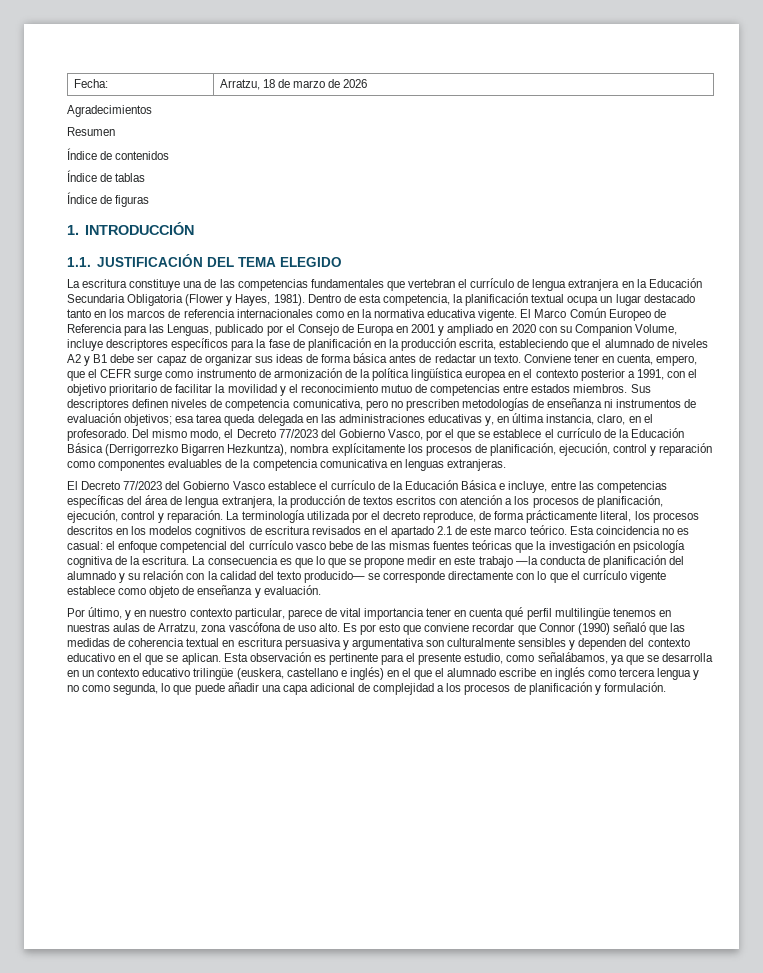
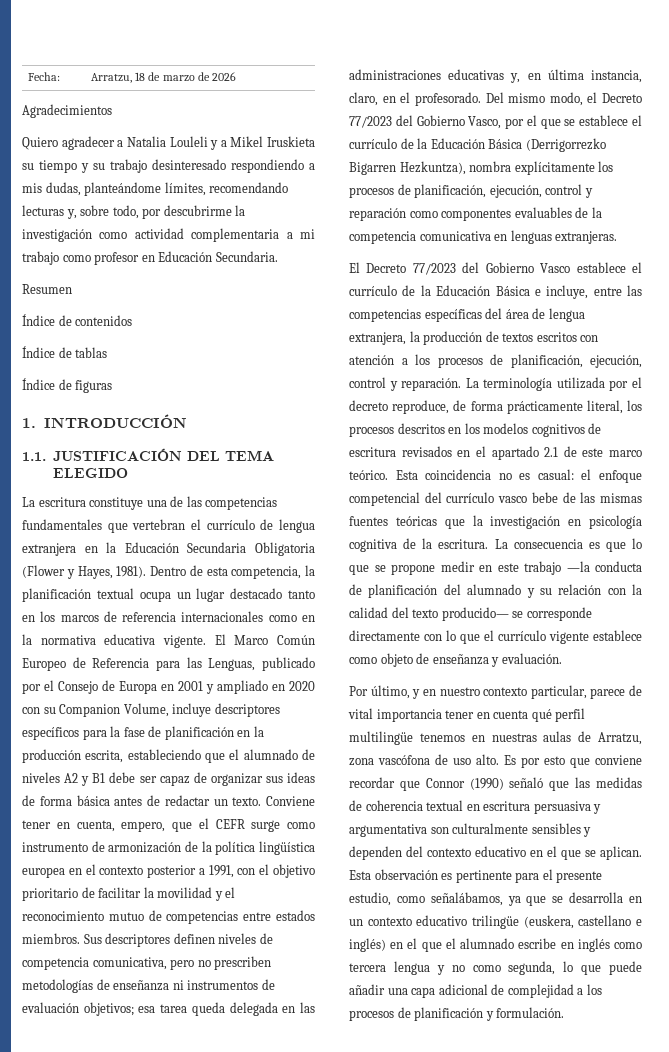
+ Quiero agradecer a Natalia Louleli y a Mikel Iruskieta su tiempo y su trabajo desinteresado respondiendo a mis dudas, planteándome límites, recomendando lecturas y, sobre todo, por descubrirme la investigación como actividad complementaria a mi trabajo como profesor en Educación Secundaria.

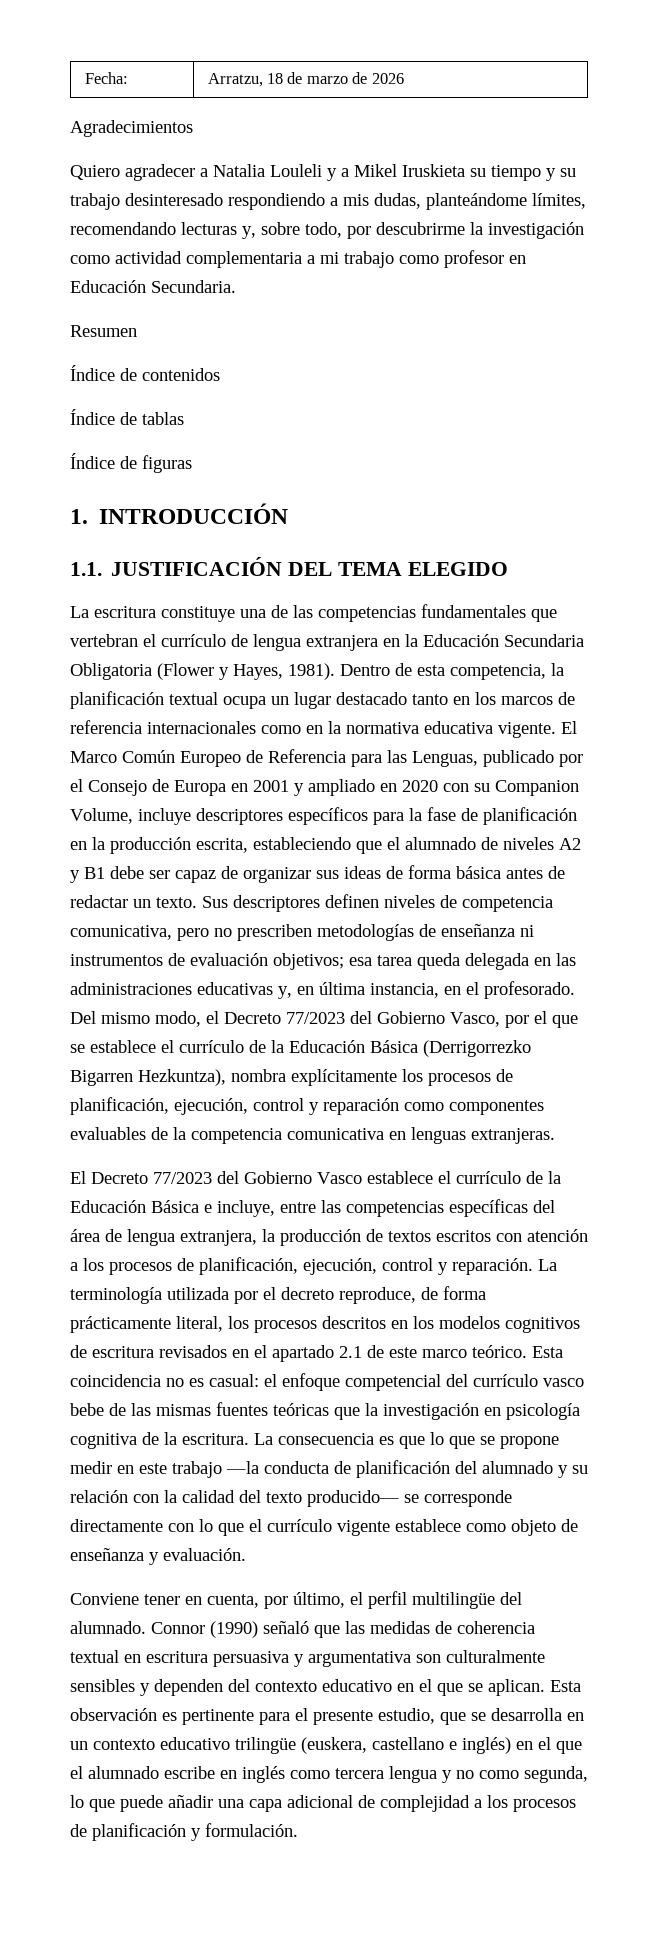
- Conviene tener en cuenta, empero, que el CEFR surge como instrumento de armonización de la política lingüística europea en el contexto posterior a 1991, con el objetivo prioritario de facilitar la movilidad y el reconocimiento mutuo de competencias entre estados miembros.
- Sus descriptores definen niveles de competencia comunicativa, pero no prescriben metodologías de enseñanza ni instrumentos de evaluación objetivos; esa tarea queda delegada en las administraciones educativas y, en última instancia, claro, en el profesorado.
+ Sus descriptores definen niveles de competencia comunicativa, pero no prescriben metodologías de enseñanza ni instrumentos de evaluación objetivos; esa tarea queda delegada en las administraciones educativas y, en última instancia, en el profesorado.
- Por último, y en nuestro contexto particular, parece de vital importancia tener en cuenta qué perfil multilingüe tenemos en nuestras aulas de Arratzu, zona vascófona de uso alto. Es por esto que conviene recordar que Connor (1990) señaló que las medidas de coherencia textual en escritura persuasiva y argumentativa son culturalmente sensibles y dependen del contexto educativo en el que se aplican.
+ Conviene tener en cuenta, por último, el perfil multilingüe del alumnado. Connor (1990) señaló que las medidas de coherencia textual en escritura persuasiva y argumentativa son culturalmente sensibles y dependen del contexto educativo en el que se aplican.
- Esta observación es pertinente para el presente estudio, como señalábamos, ya que se desarrolla en un contexto educativo trilingüe (euskera, castellano e inglés) en el que el alumnado escribe en inglés como tercera lengua y no como segunda, lo que puede añadir una capa adicional de complejidad a los procesos de planificación y formulación.
+ Esta observación es pertinente para el presente estudio, que se desarrolla en un contexto educativo trilingüe (euskera, castellano e inglés) en el que el alumnado escribe en inglés como tercera lengua y no como segunda, lo que puede añadir una capa adicional de complejidad a los procesos de planificación y formulación.

